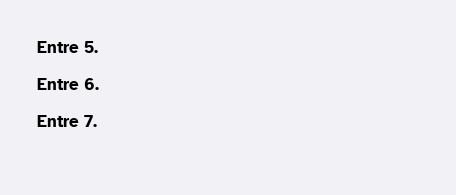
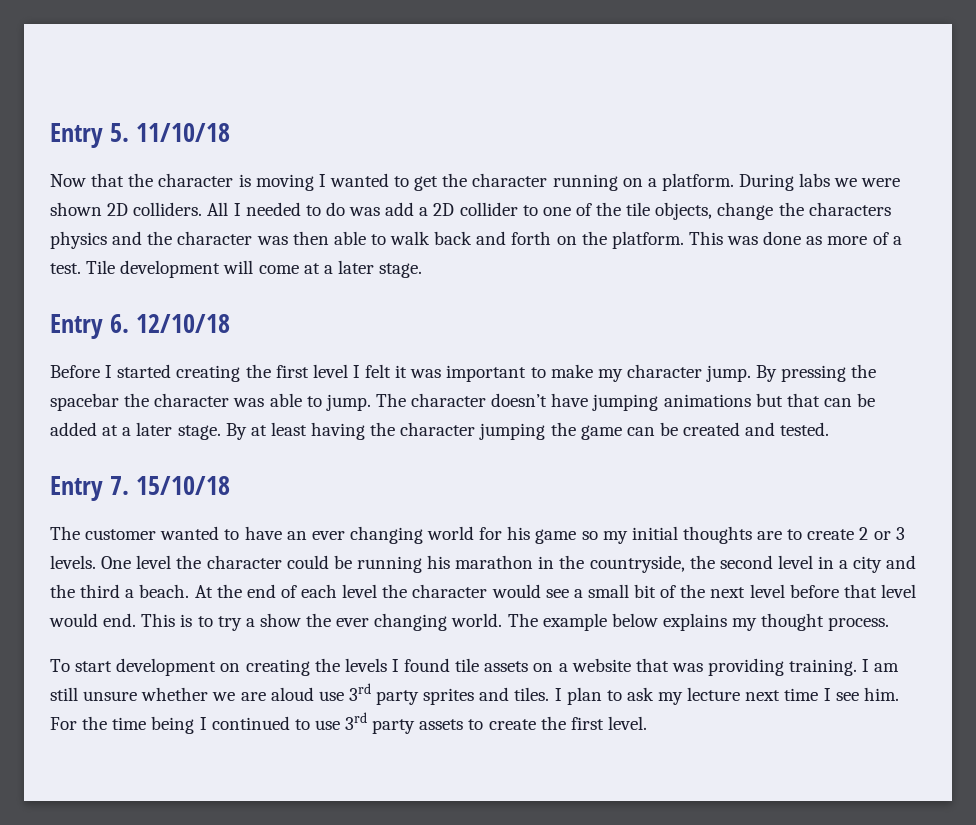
- Entre 5.
- Entre 6.
- Entre 7.
+ Entry 5. 11/10/18
+ Now that the character is moving I wanted to get the character running on a platform. During labs we were shown 2D colliders. All I needed to do was add a 2D collider to one of the tile objects, change the characters physics and the character was then able to walk back and forth on the platform. This was done as more of a test. Tile development will come at a later stage.
+ Entry 6. 12/10/18
+ Before I started creating the first level I felt it was important to make my character jump. By pressing the spacebar the character was able to jump. The character doesn’t have jumping animations but that can be added at a later stage. By at least having the character jumping the game can be created and tested.
+ Entry 7. 15/10/18
+ The customer wanted to have an ever changing world for his game so my initial thoughts are to create 2 or 3 levels. One level the character could be running his marathon in the countryside, the second level in a city and the third a beach. At the end of each level the character would see a small bit of the next level before that level would end. This is to try a show the ever changing world. The example below explains my thought process.
+ To start development on creating the levels I found tile assets on a website that was providing training. I am still unsure whether we are aloud use 3rd party sprites and tiles. I plan to ask my lecture next time I see him. For the time being I continued to use 3rd party assets to create the first level.

